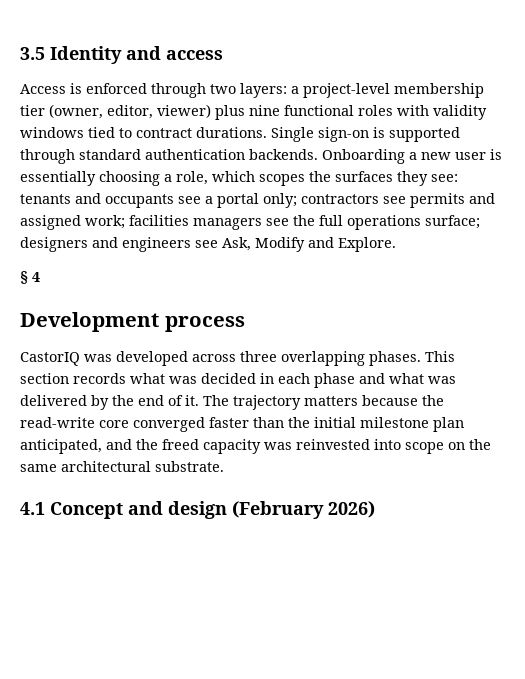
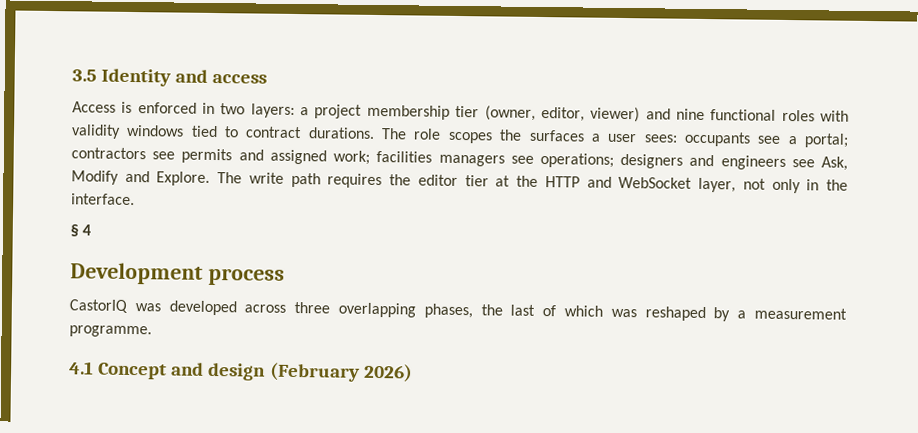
- Access is enforced through two layers: a project-level membership tier (owner, editor, viewer) plus nine functional roles with validity windows tied to contract durations.
+ Access is enforced in two layers: a project membership tier (owner, editor, viewer) and nine functional roles with validity windows tied to contract durations.
- Single sign-on is supported through standard authentication backends. Onboarding a new user is essentially choosing a role, which scopes the surfaces they see: tenants and occupants see a portal only; contractors see permits and assigned work; facilities managers see the full operations surface; designers and engineers see Ask, Modify and Explore.
+ The role scopes the surfaces a user sees: occupants see a portal; contractors see permits and assigned work; facilities managers see operations; designers and engineers see Ask, Modify and Explore. The write path requires the editor tier at the HTTP and WebSocket layer, not only in the interface.
- CastorIQ was developed across three overlapping phases. This section records what was decided in each phase and what was delivered by the end of it. The trajectory matters because the read-write core converged faster than the initial milestone plan anticipated, and the freed capacity was reinvested into scope on the same architectural substrate.
+ CastorIQ was developed across three overlapping phases, the last of which was reshaped by a measurement programme.

